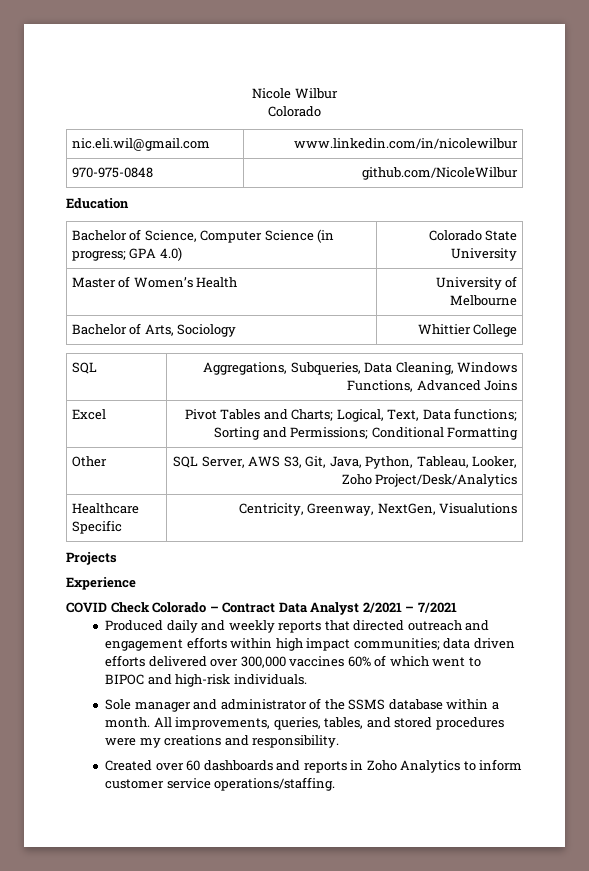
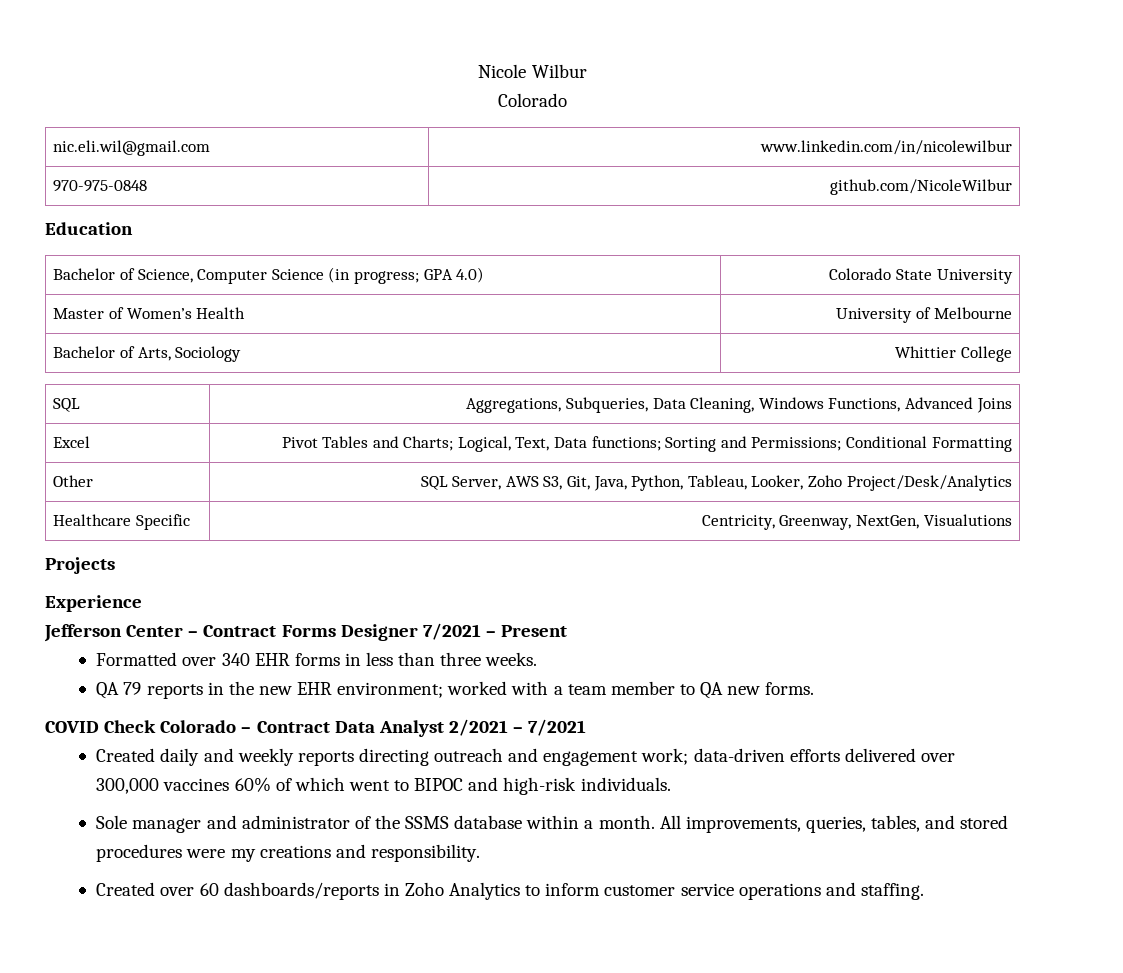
+ Jefferson Center – Contract Forms Designer 7/2021 – Present
+ Formatted over 340 EHR forms in less than three weeks.
+ QA 79 reports in the new EHR environment; worked with a team member to QA new forms.
- Produced daily and weekly reports that directed outreach and engagement efforts within high impact communities; data driven efforts delivered over 300,000 vaccines 60% of which went to BIPOC and high-risk individuals.
+ Created daily and weekly reports directing outreach and engagement work; data-driven efforts delivered over 300,000 vaccines 60% of which went to BIPOC and high-risk individuals.
- Created over 60 dashboards and reports in Zoho Analytics to inform customer service operations/staffing.
+ Created over 60 dashboards/reports in Zoho Analytics to inform customer service operations and staffing.

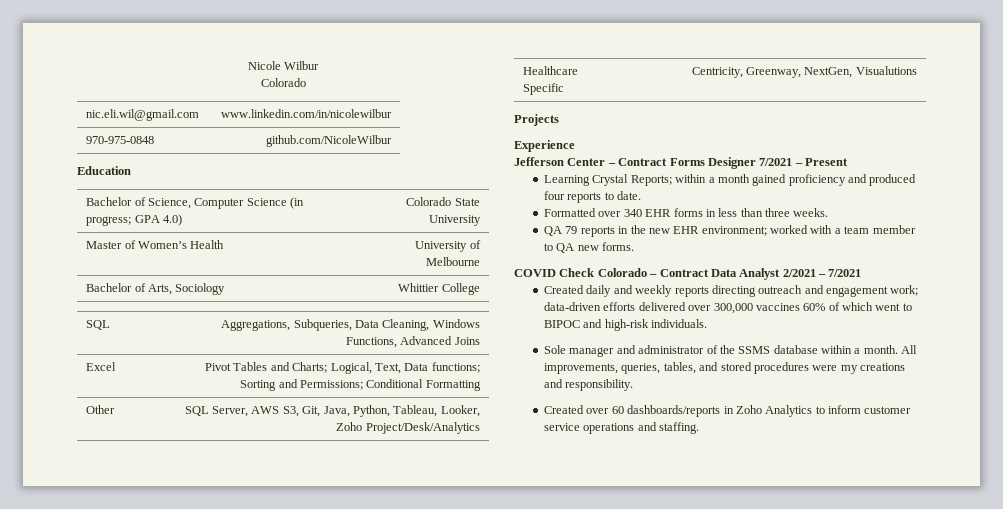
+ Learning Crystal Reports; within a month gained proficiency and produced four reports to date.

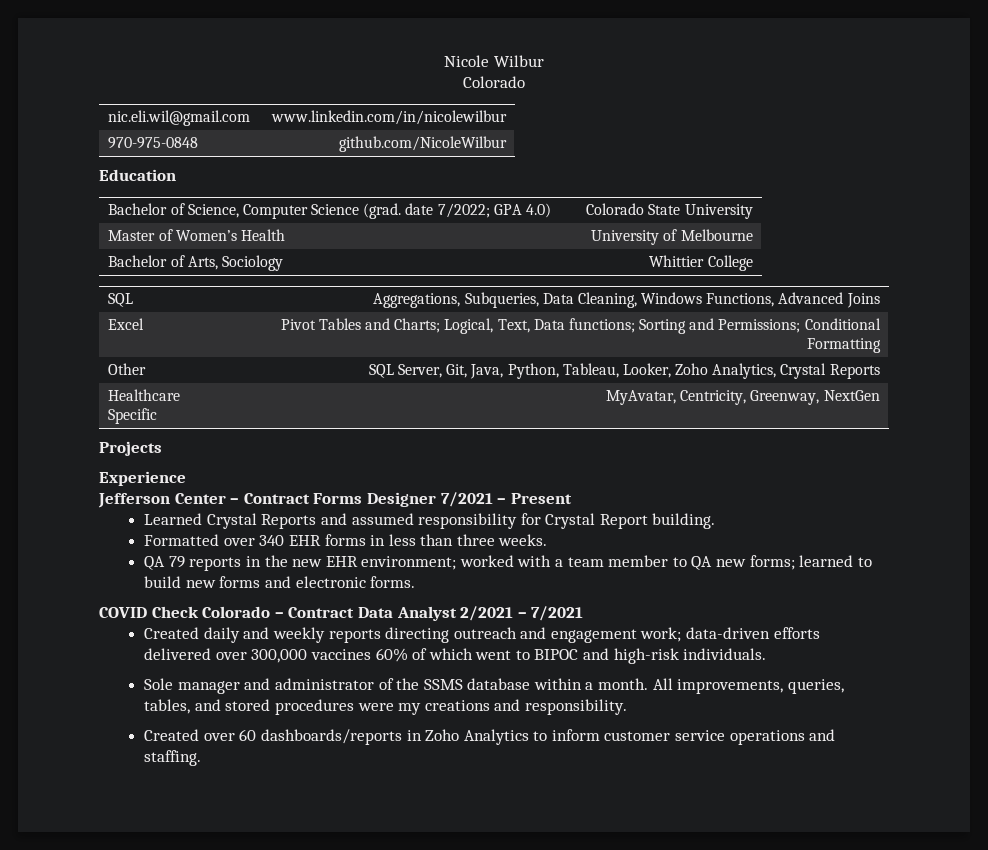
- Bachelor of Science, Computer Science (in progress; GPA 4.0) | Colorado State University
+ Bachelor of Science, Computer Science (grad. date 7/2022; GPA 4.0) | Colorado State University
- Other | SQL Server, AWS S3, Git, Java, Python, Tableau, Looker, Zoho Project/Desk/Analytics
+ Other | SQL Server, Git, Java, Python, Tableau, Looker, Zoho Analytics, Crystal Reports
- Healthcare Specific | Centricity, Greenway, NextGen, Visualutions
+ Healthcare Specific | MyAvatar, Centricity, Greenway, NextGen
- Learning Crystal Reports; within a month gained proficiency and produced four reports to date.
+ Learned Crystal Reports and assumed responsibility for Crystal Report building.
- QA 79 reports in the new EHR environment; worked with a team member to QA new forms.
+ QA 79 reports in the new EHR environment; worked with a team member to QA new forms; learned to build new forms and electronic forms.

